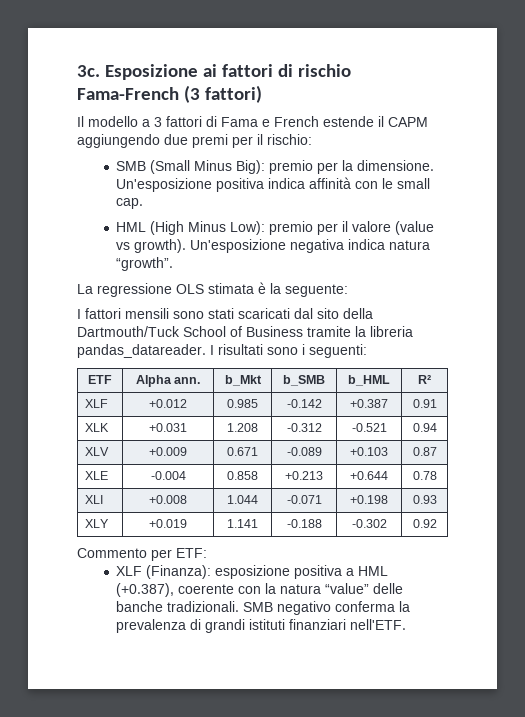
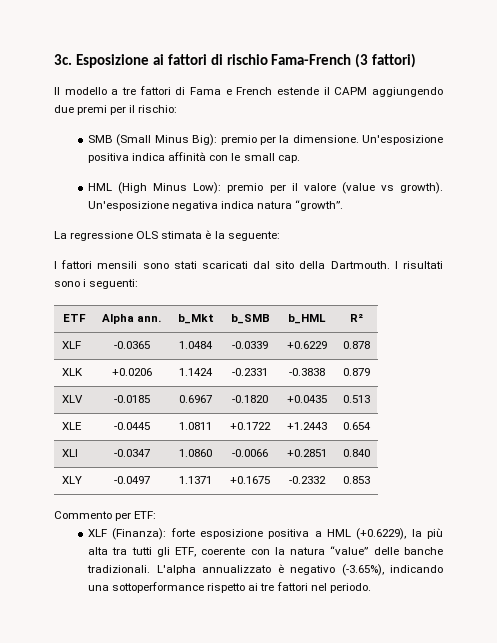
- Il modello a 3 fattori di Fama e French estende il CAPM aggiungendo due premi per il rischio:
+ Il modello a tre fattori di Fama e French estende il CAPM aggiungendo due premi per il rischio:
- I fattori mensili sono stati scaricati dal sito della Dartmouth/Tuck School of Business tramite la libreria pandas_datareader.
+ I fattori mensili sono stati scaricati dal sito della Dartmouth.
- XLF | +0.012 | 0.985 | -0.142 | +0.387 | 0.91
- XLK | +0.031 | 1.208 | -0.312 | -0.521 | 0.94
- XLV | +0.009 | 0.671 | -0.089 | +0.103 | 0.87
- XLE | -0.004 | 0.858 | +0.213 | +0.644 | 0.78
- XLI | +0.008 | 1.044 | -0.071 | +0.198 | 0.93
- XLY | +0.019 | 1.141 | -0.188 | -0.302 | 0.92
+ XLF | -0.0365 | 1.0484 | -0.0339 | +0.6229 | 0.878
+ XLK | +0.0206 | 1.1424 | -0.2331 | -0.3838 | 0.879
+ XLV | -0.0185 | 0.6967 | -0.1820 | +0.0435 | 0.513
+ XLE | -0.0445 | 1.0811 | +0.1722 | +1.2443 | 0.654
+ XLI | -0.0347 | 1.0860 | -0.0066 | +0.2851 | 0.840
+ XLY | -0.0497 | 1.1371 | +0.1675 | -0.2332 | 0.853
- XLF (Finanza): esposizione positiva a HML (+0.387), coerente con la natura “value” delle banche tradizionali.
+ XLF (Finanza): forte esposizione positiva a HML (+0.6229), la più alta tra tutti gli ETF, coerente con la natura “value” delle banche tradizionali.
- SMB negativo conferma la prevalenza di grandi istituti finanziari nell'ETF.
+ L'alpha annualizzato è negativo (-3.65%), indicando una sottoperformance rispetto ai tre fattori nel periodo.

